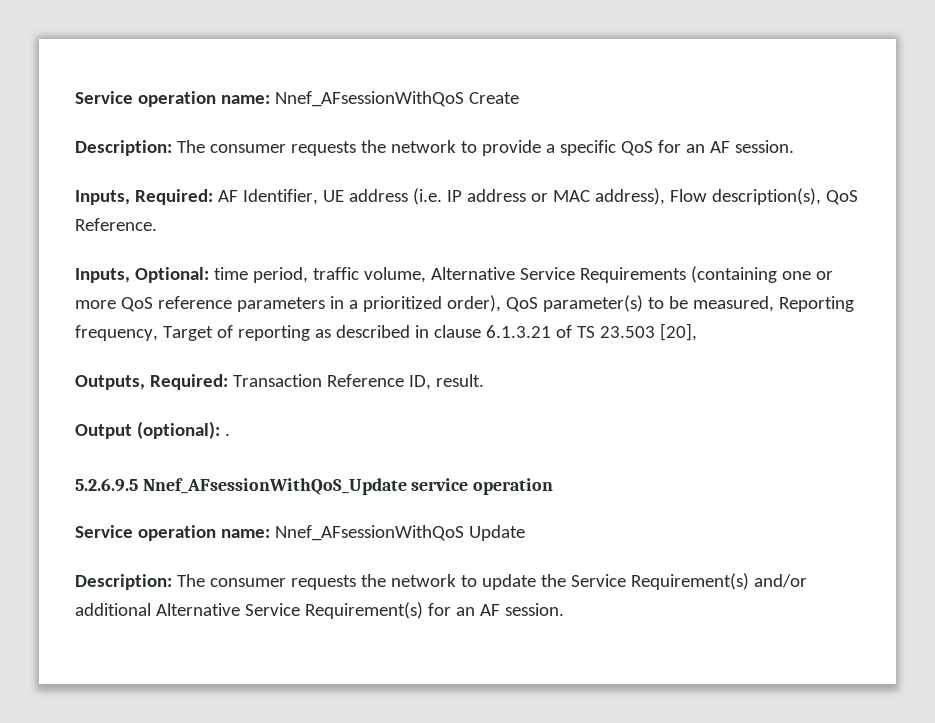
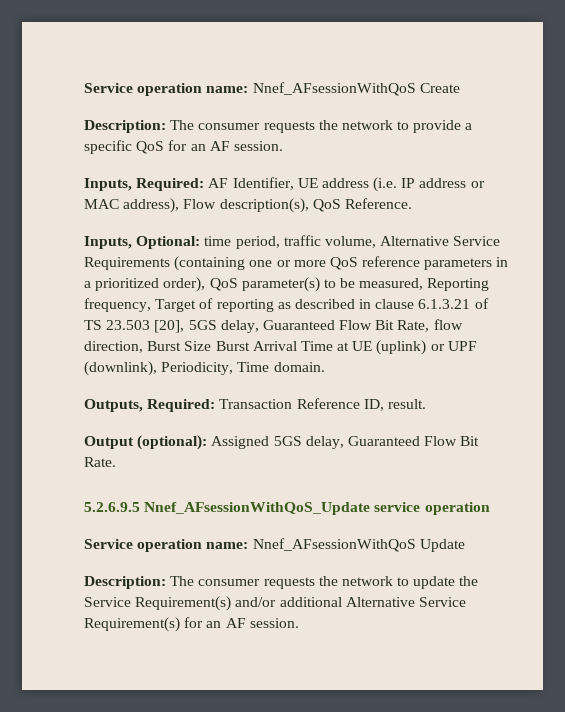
- Inputs, Optional: time period, traffic volume, Alternative Service Requirements (containing one or more QoS reference parameters in a prioritized order), QoS parameter(s) to be measured, Reporting frequency, Target of reporting as described in clause 6.1.3.21 of TS 23.503 [20],
+ Inputs, Optional: time period, traffic volume, Alternative Service Requirements (containing one or more QoS reference parameters in a prioritized order), QoS parameter(s) to be measured, Reporting frequency, Target of reporting as described in clause 6.1.3.21 of TS 23.503 [20], 5GS delay, Guaranteed Flow Bit Rate, flow direction, Burst Size Burst Arrival Time at UE (uplink) or UPF (downlink), Periodicity, Time domain.
- Output (optional): .
+ Output (optional): Assigned 5GS delay, Guaranteed Flow Bit Rate.

